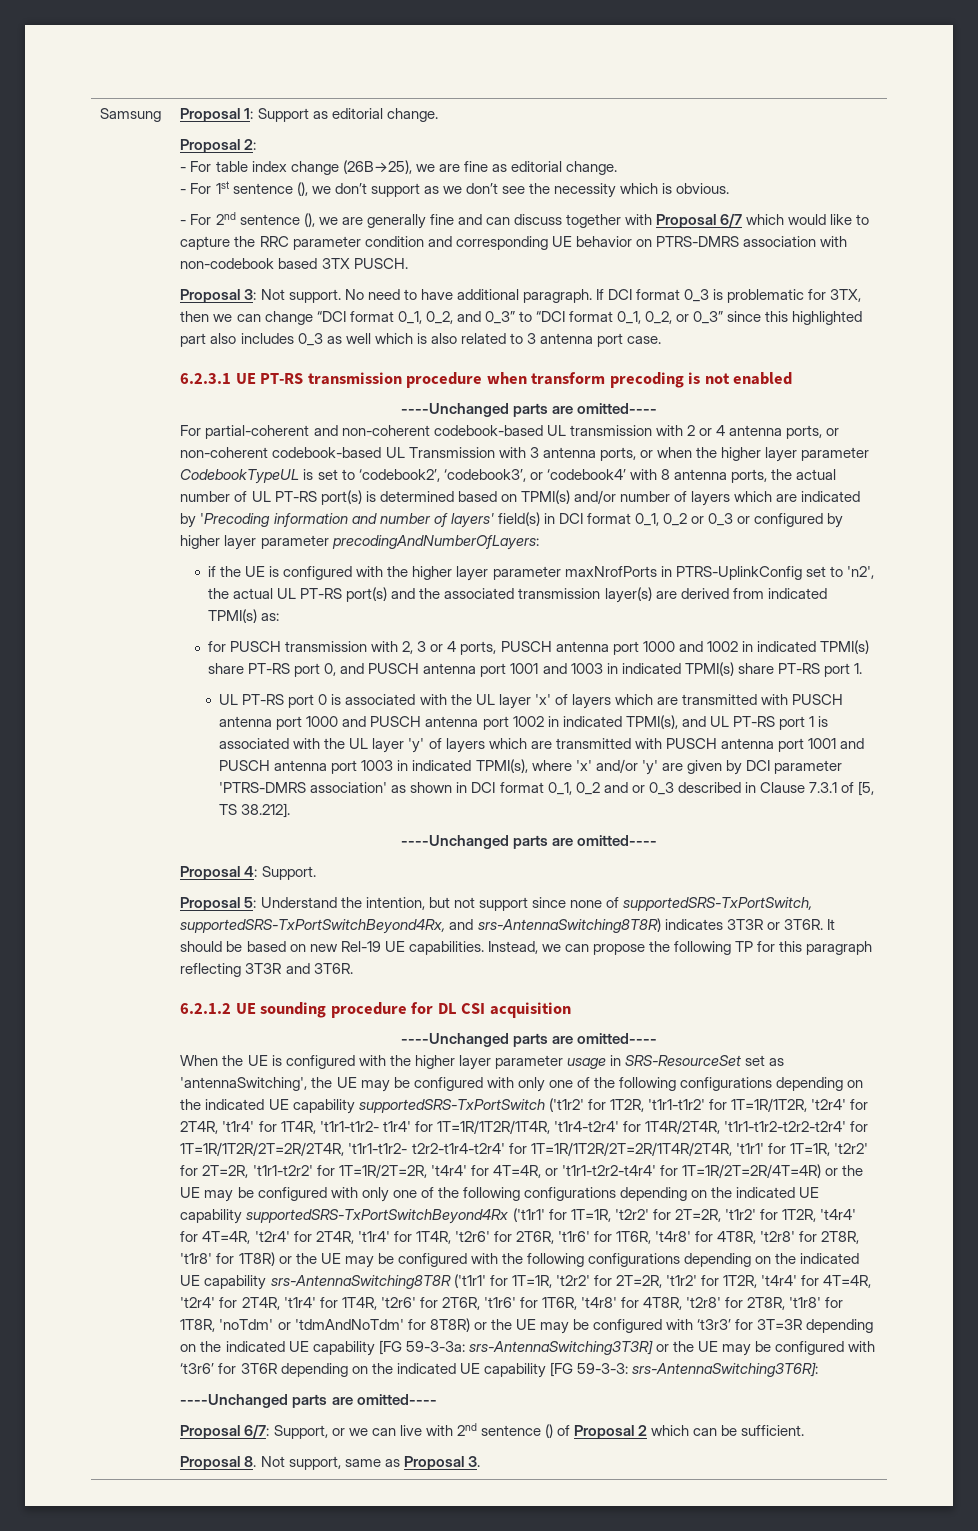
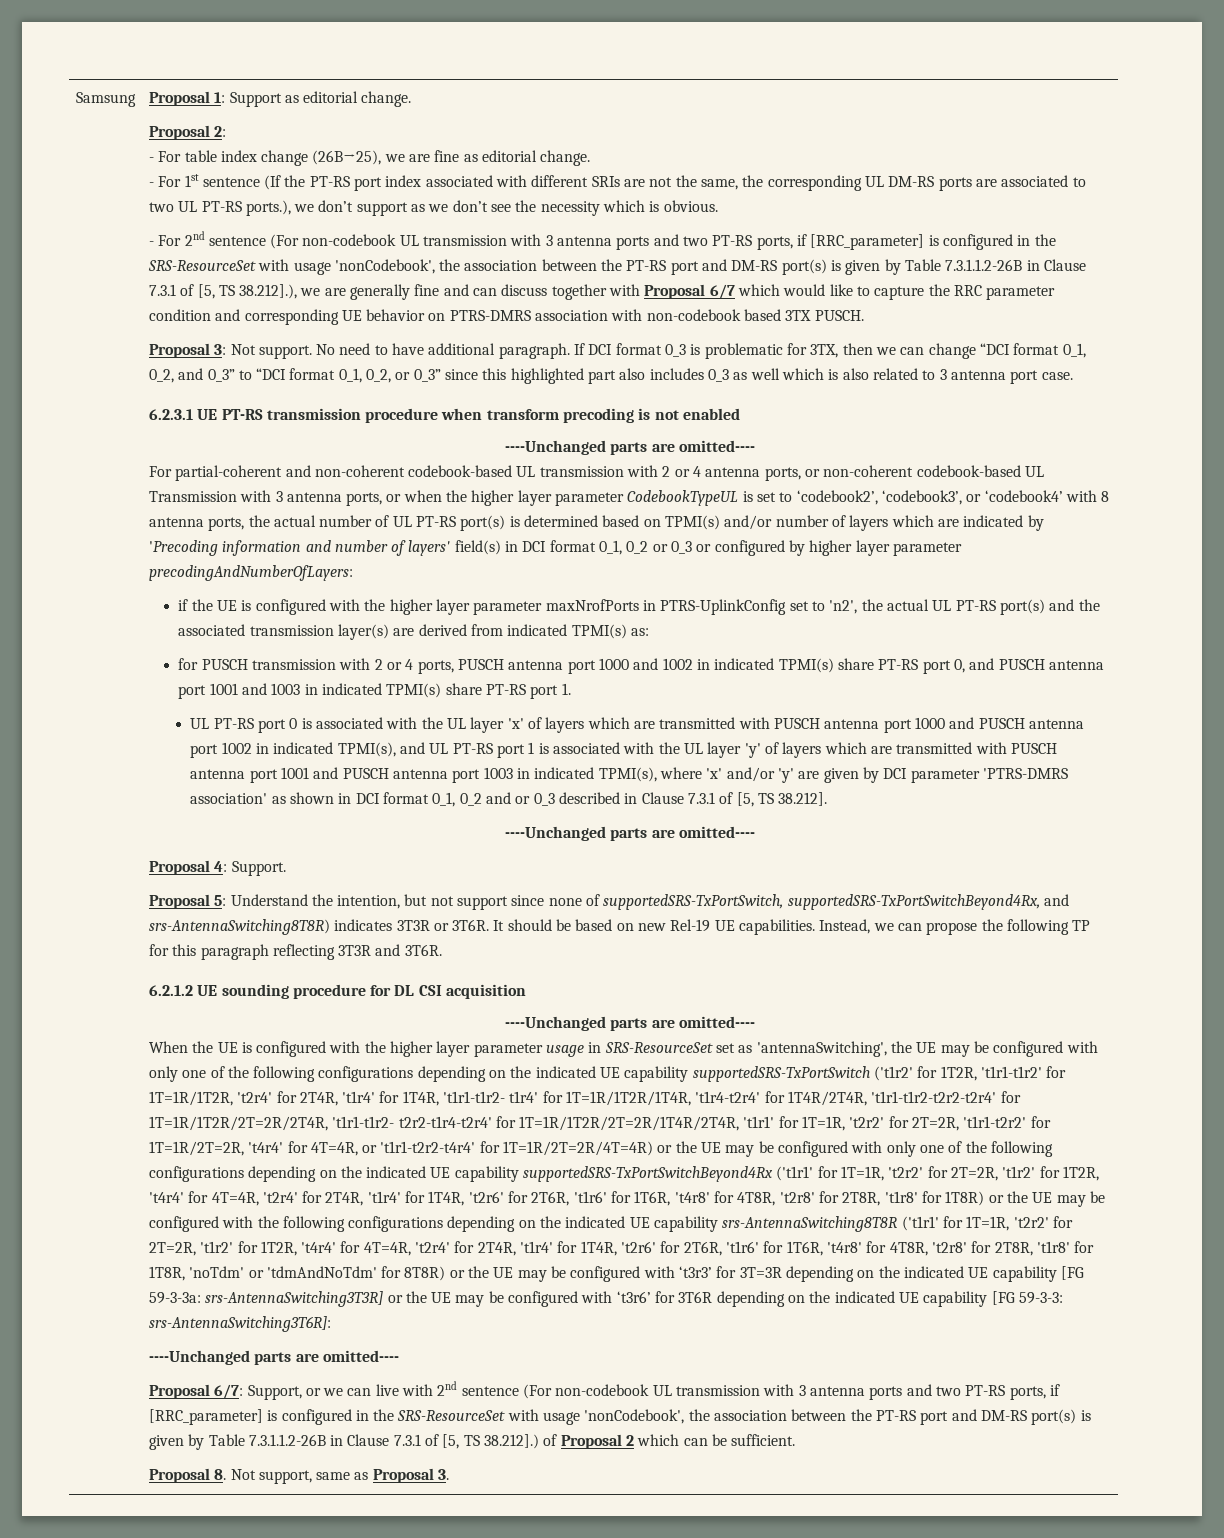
- - For 1st sentence (), we don’t support as we don’t see the necessity which is obvious.
+ - For 1st sentence (If the PT-RS port index associated with different SRIs are not the same, the corresponding UL DM-RS ports are associated to two UL PT-RS ports.), we don’t support as we don’t see the necessity which is obvious.
- - For 2nd sentence (), we are generally fine and can discuss together with Proposal 6/7 which would like to capture the RRC parameter condition and corresponding UE behavior on PTRS-DMRS association with non-codebook based 3TX PUSCH.
+ - For 2nd sentence (For non-codebook UL transmission with 3 antenna ports and two PT-RS ports, if [RRC_parameter] is configured in the SRS-ResourceSet with usage 'nonCodebook', the association between the PT-RS port and DM-RS port(s) is given by Table 7.3.1.1.2-26B in Clause 7.3.1 of [5, TS 38.212].), we are generally fine and can discuss together with Proposal 6/7 which would like to capture the RRC parameter condition and corresponding UE behavior on PTRS-DMRS association with non-codebook based 3TX PUSCH.
- for PUSCH transmission with 2, 3 or 4 ports, PUSCH antenna port 1000 and 1002 in indicated TPMI(s) share PT-RS port 0, and PUSCH antenna port 1001 and 1003 in indicated TPMI(s) share PT-RS port 1.
+ for PUSCH transmission with 2 or 4 ports, PUSCH antenna port 1000 and 1002 in indicated TPMI(s) share PT-RS port 0, and PUSCH antenna port 1001 and 1003 in indicated TPMI(s) share PT-RS port 1.
- Proposal 6/7: Support, or we can live with 2nd sentence () of Proposal 2 which can be sufficient.
+ Proposal 6/7: Support, or we can live with 2nd sentence (For non-codebook UL transmission with 3 antenna ports and two PT-RS ports, if [RRC_parameter] is configured in the SRS-ResourceSet with usage 'nonCodebook', the association between the PT-RS port and DM-RS port(s) is given by Table 7.3.1.1.2-26B in Clause 7.3.1 of [5, TS 38.212].) of Proposal 2 which can be sufficient.

